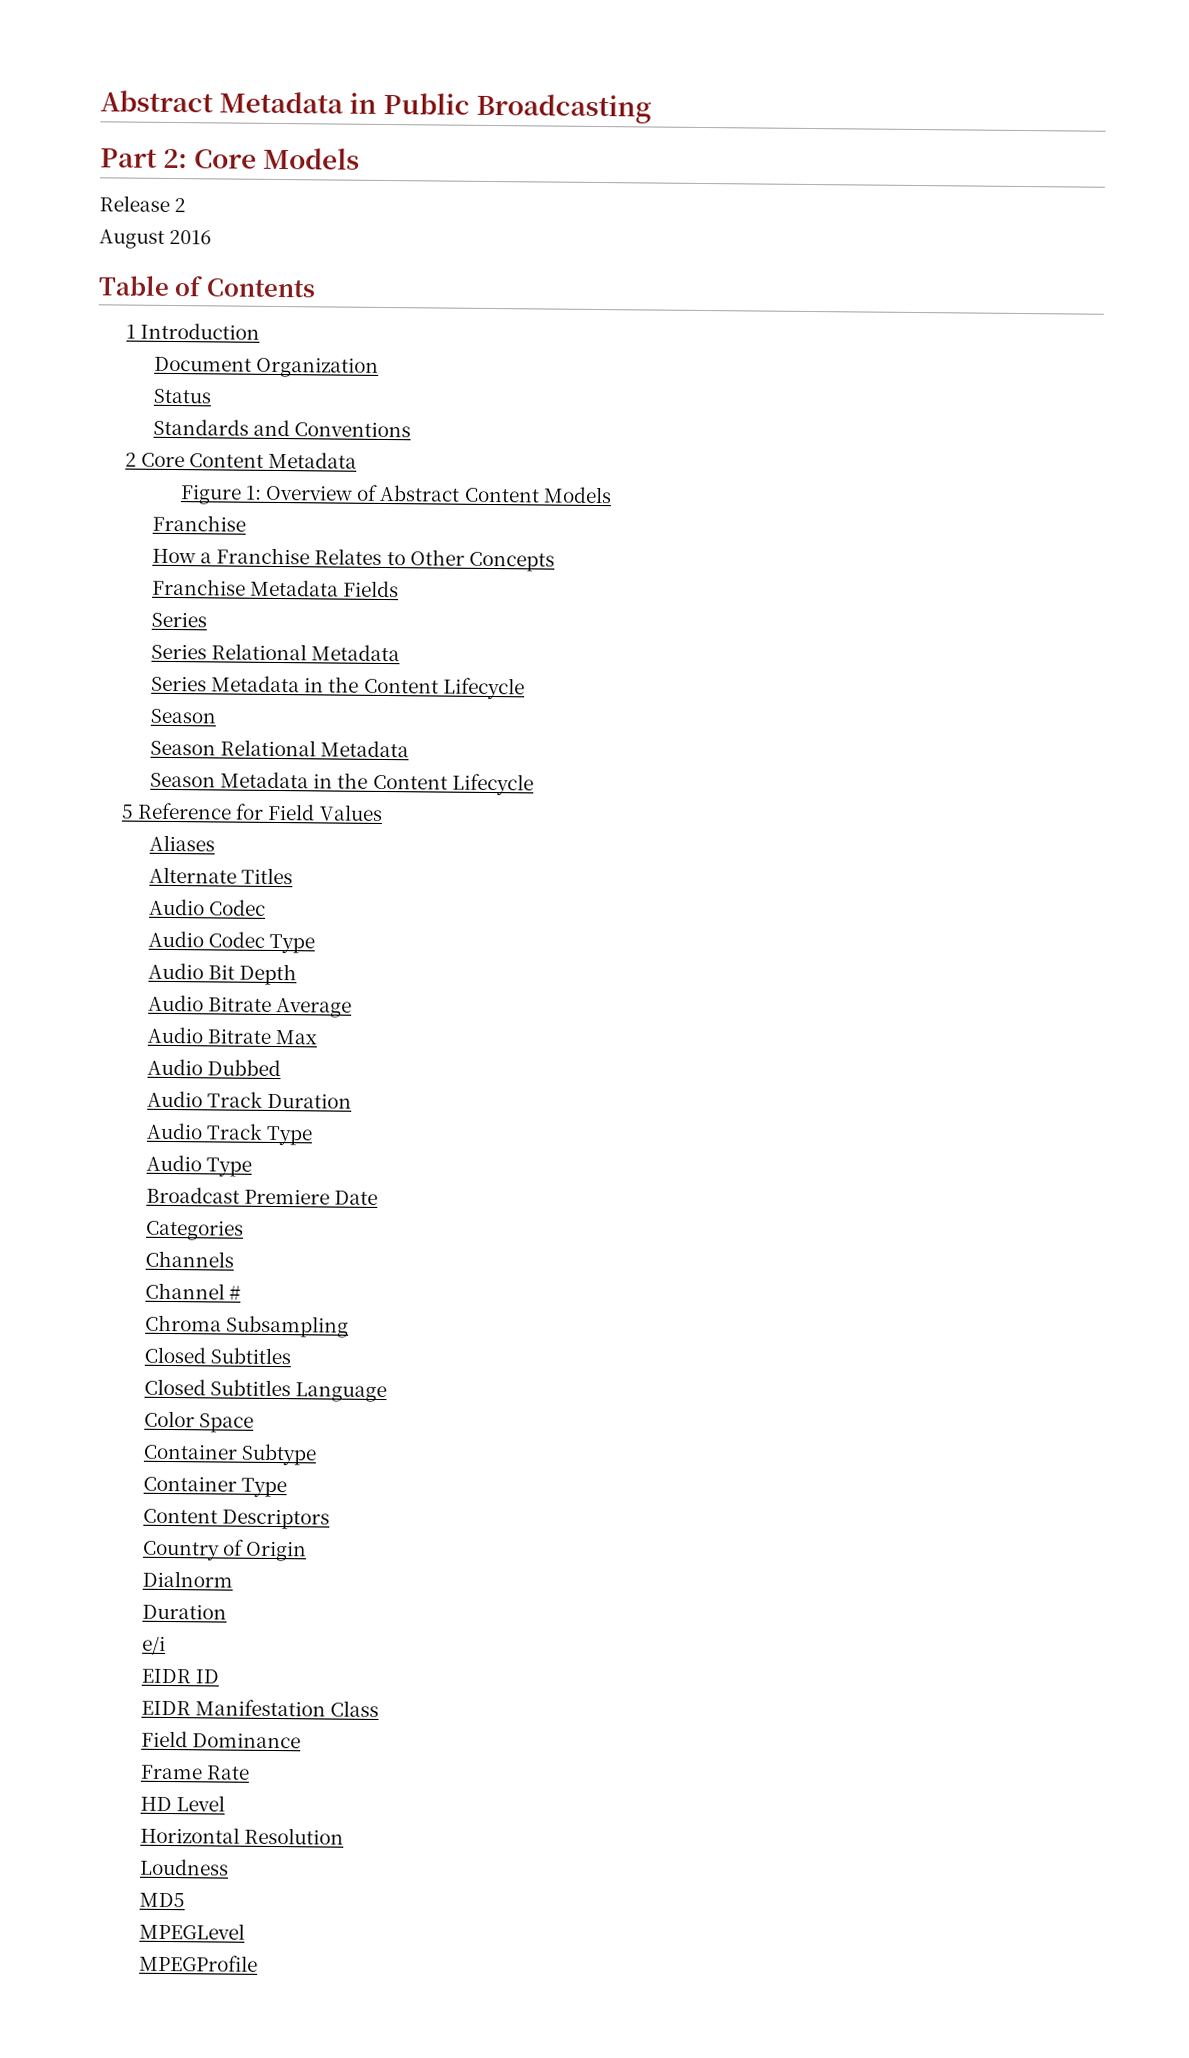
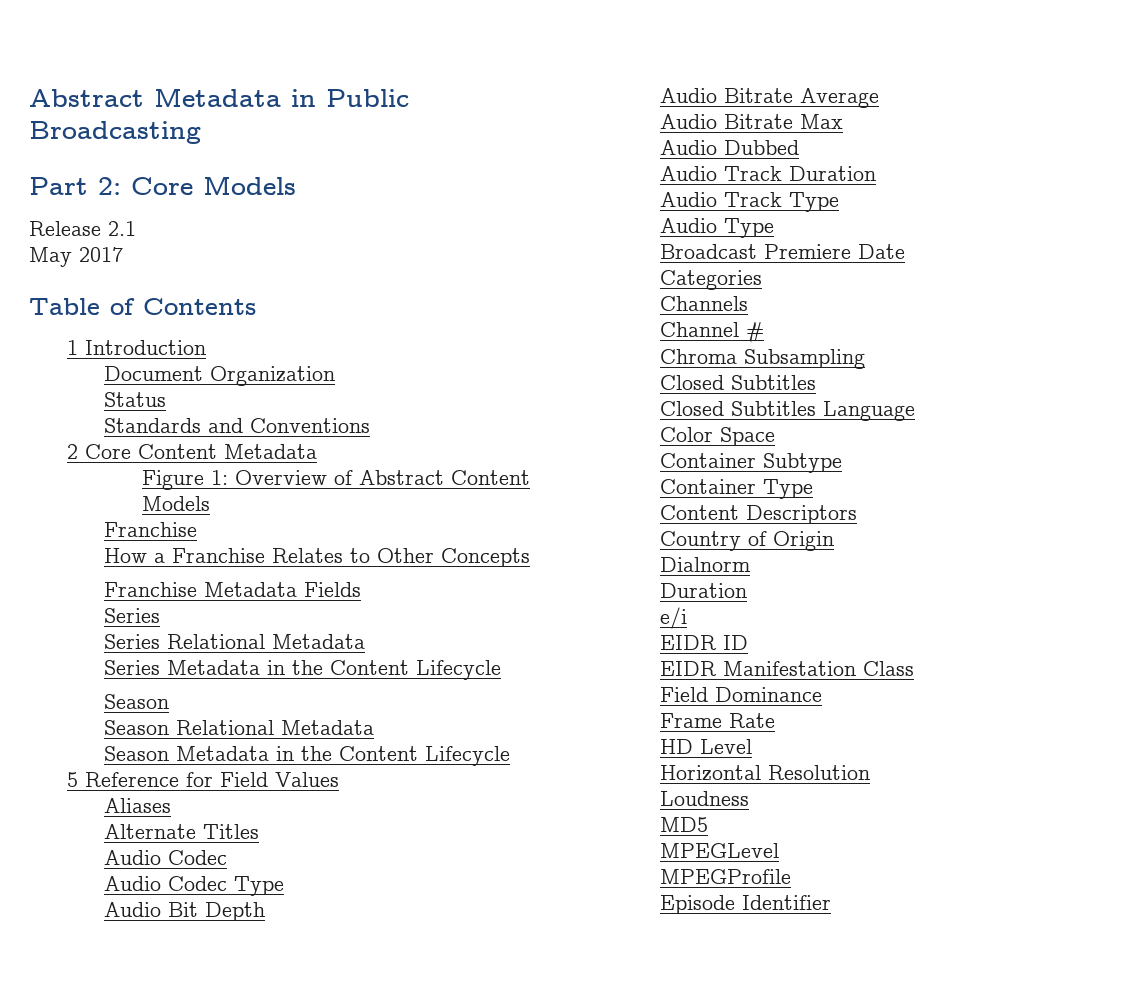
- Release 2
- August 2016
+ Release 2.1
+ May 2017
+ Episode Identifier

